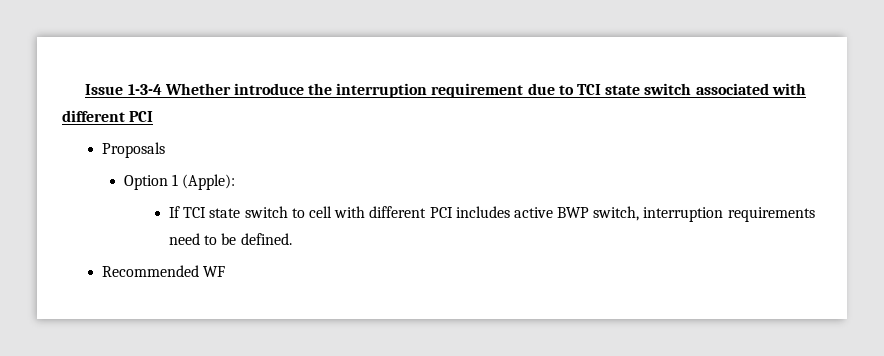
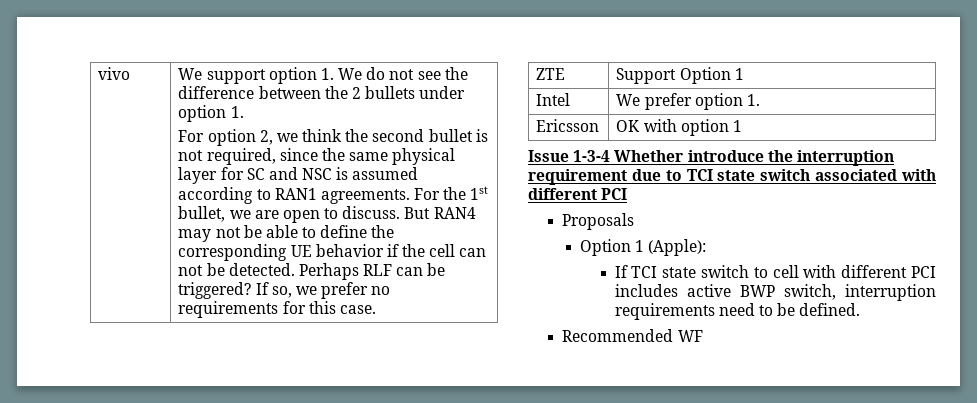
+ vivo | We support option 1. We do not see the difference between the 2 bullets under option 1.
+ For option 2, we think the second bullet is not required, since the same physical layer for SC and NSC is assumed according to RAN1 agreements. For the 1st bullet, we are open to discuss. But RAN4 may not be able to define the corresponding UE behavior if the cell can not be detected. Perhaps RLF can be triggered? If so, we prefer no requirements for this case.
+ ZTE | Support Option 1
+ Intel | We prefer option 1.
+ Ericsson | OK with option 1

